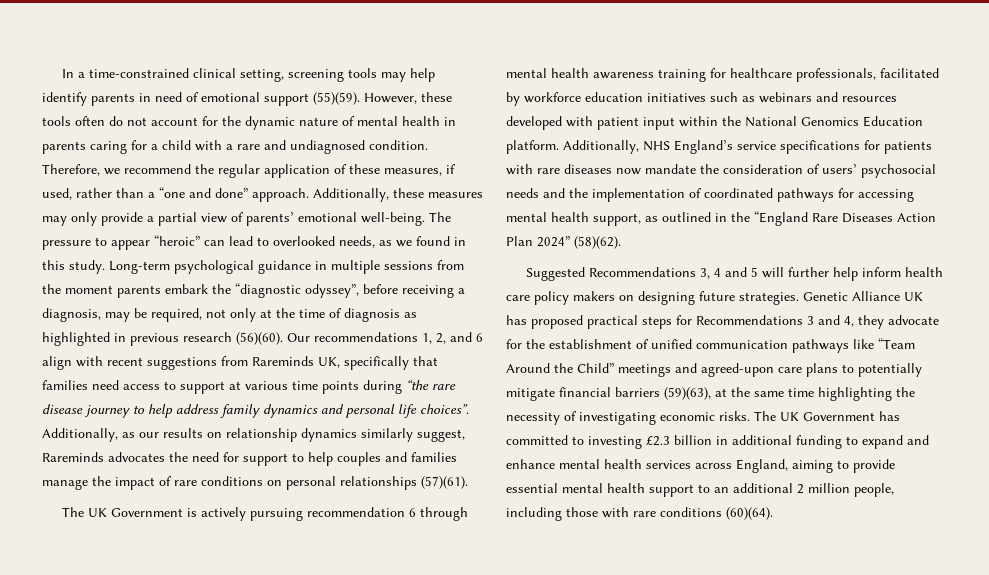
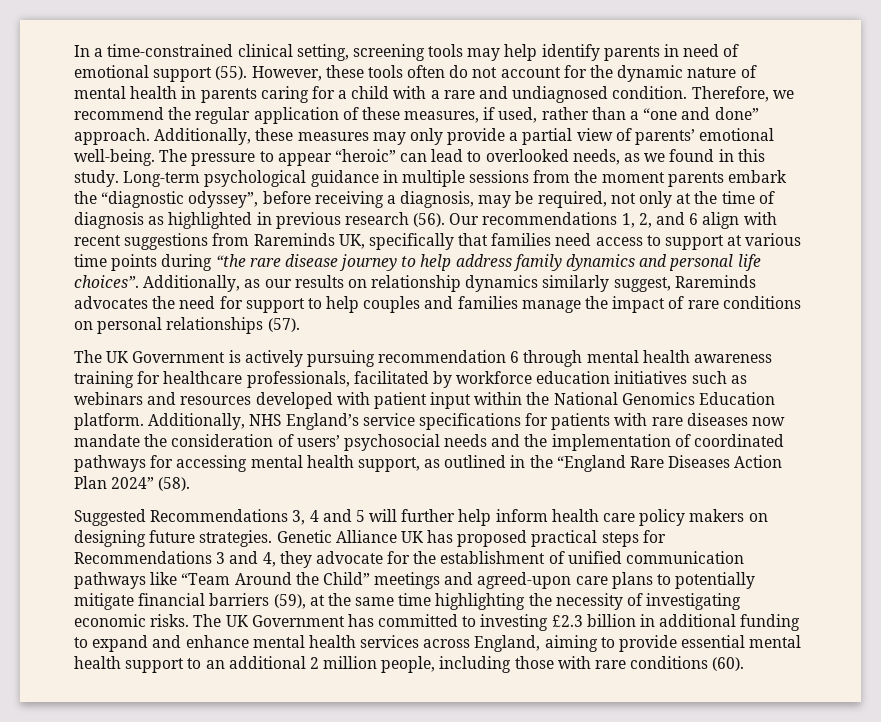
- In a time-constrained clinical setting, screening tools may help identify parents in need of emotional support (55)(59).
+ In a time-constrained clinical setting, screening tools may help identify parents in need of emotional support (55).
- Long-term psychological guidance in multiple sessions from the moment parents embark the “diagnostic odyssey”, before receiving a diagnosis, may be required, not only at the time of diagnosis as highlighted in previous research (56)(60).
+ Long-term psychological guidance in multiple sessions from the moment parents embark the “diagnostic odyssey”, before receiving a diagnosis, may be required, not only at the time of diagnosis as highlighted in previous research (56).
- Additionally, as our results on relationship dynamics similarly suggest, Rareminds advocates the need for support to help couples and families manage the impact of rare conditions on personal relationships (57)(61).
+ Additionally, as our results on relationship dynamics similarly suggest, Rareminds advocates the need for support to help couples and families manage the impact of rare conditions on personal relationships (57).
- Additionally, NHS England’s service specifications for patients with rare diseases now mandate the consideration of users’ psychosocial needs and the implementation of coordinated pathways for accessing mental health support, as outlined in the “England Rare Diseases Action Plan 2024” (58)(62).
+ Additionally, NHS England’s service specifications for patients with rare diseases now mandate the consideration of users’ psychosocial needs and the implementation of coordinated pathways for accessing mental health support, as outlined in the “England Rare Diseases Action Plan 2024” (58).
- Genetic Alliance UK has proposed practical steps for Recommendations 3 and 4, they advocate for the establishment of unified communication pathways like “Team Around the Child” meetings and agreed-upon care plans to potentially mitigate financial barriers (59)(63), at the same time highlighting the necessity of investigating economic risks.
+ Genetic Alliance UK has proposed practical steps for Recommendations 3 and 4, they advocate for the establishment of unified communication pathways like “Team Around the Child” meetings and agreed-upon care plans to potentially mitigate financial barriers (59), at the same time highlighting the necessity of investigating economic risks.
- The UK Government has committed to investing £2.3 billion in additional funding to expand and enhance mental health services across England, aiming to provide essential mental health support to an additional 2 million people, including those with rare conditions (60)(64).
+ The UK Government has committed to investing £2.3 billion in additional funding to expand and enhance mental health services across England, aiming to provide essential mental health support to an additional 2 million people, including those with rare conditions (60).

